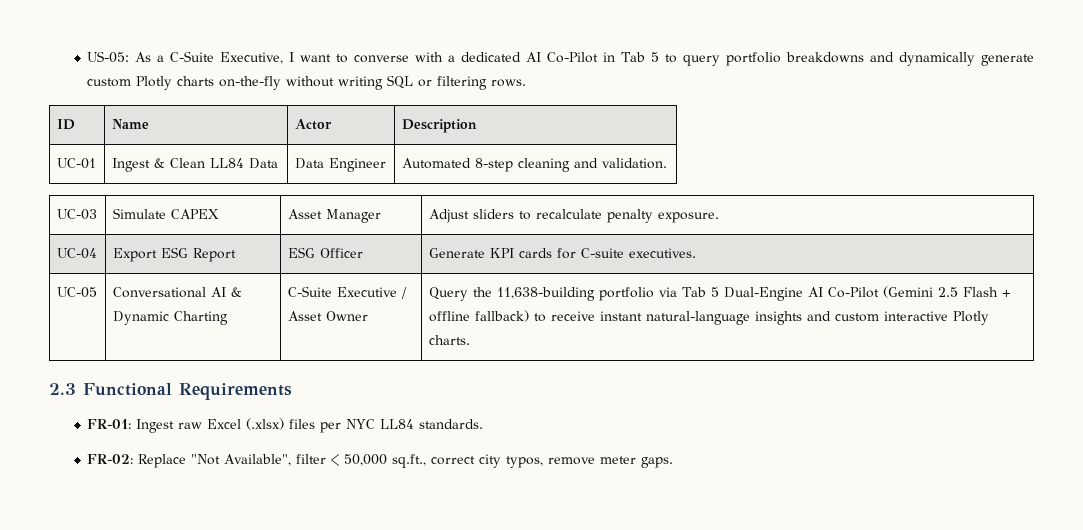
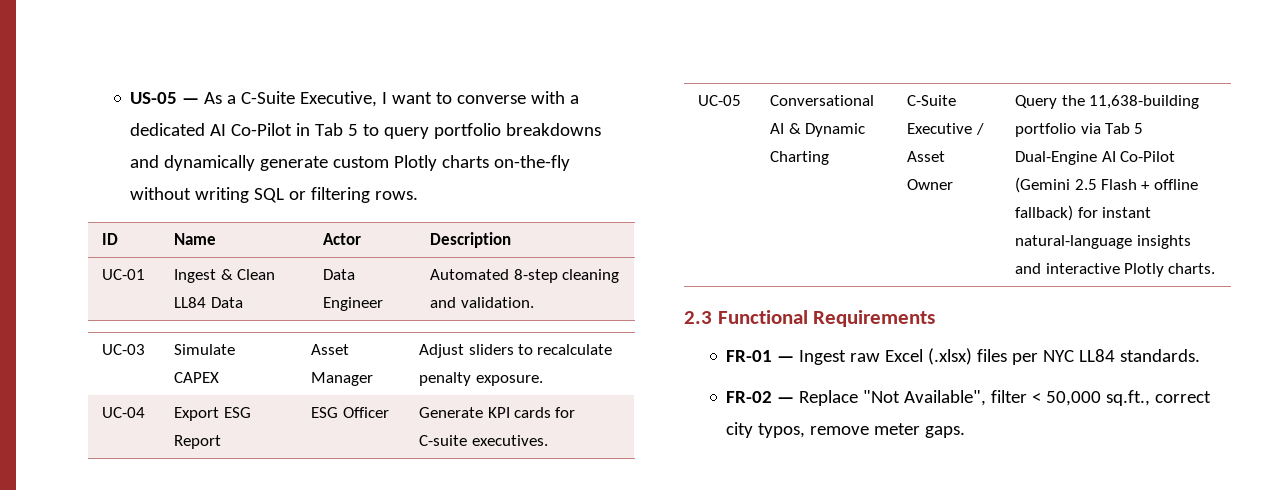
- US-05: As a C-Suite Executive, I want to converse with a dedicated AI Co-Pilot in Tab 5 to query portfolio breakdowns and dynamically generate custom Plotly charts on-the-fly without writing SQL or filtering rows.
+ US-05 — As a C-Suite Executive, I want to converse with a dedicated AI Co-Pilot in Tab 5 to query portfolio breakdowns and dynamically generate custom Plotly charts on-the-fly without writing SQL or filtering rows.
- UC-05 | Conversational AI & Dynamic Charting | C-Suite Executive / Asset Owner | Query the 11,638-building portfolio via Tab 5 Dual-Engine AI Co-Pilot (Gemini 2.5 Flash + offline fallback) to receive instant natural-language insights and custom interactive Plotly charts.
+ UC-05 | Conversational AI & Dynamic Charting | C-Suite Executive / Asset Owner | Query the 11,638-building portfolio via Tab 5 Dual-Engine AI Co-Pilot (Gemini 2.5 Flash + offline fallback) for instant natural-language insights and interactive Plotly charts.
- FR-01: Ingest raw Excel (.xlsx) files per NYC LL84 standards.
+ FR-01 — Ingest raw Excel (.xlsx) files per NYC LL84 standards.
- FR-02: Replace "Not Available", filter < 50,000 sq.ft., correct city typos, remove meter gaps.
+ FR-02 — Replace "Not Available", filter < 50,000 sq.ft., correct city typos, remove meter gaps.

